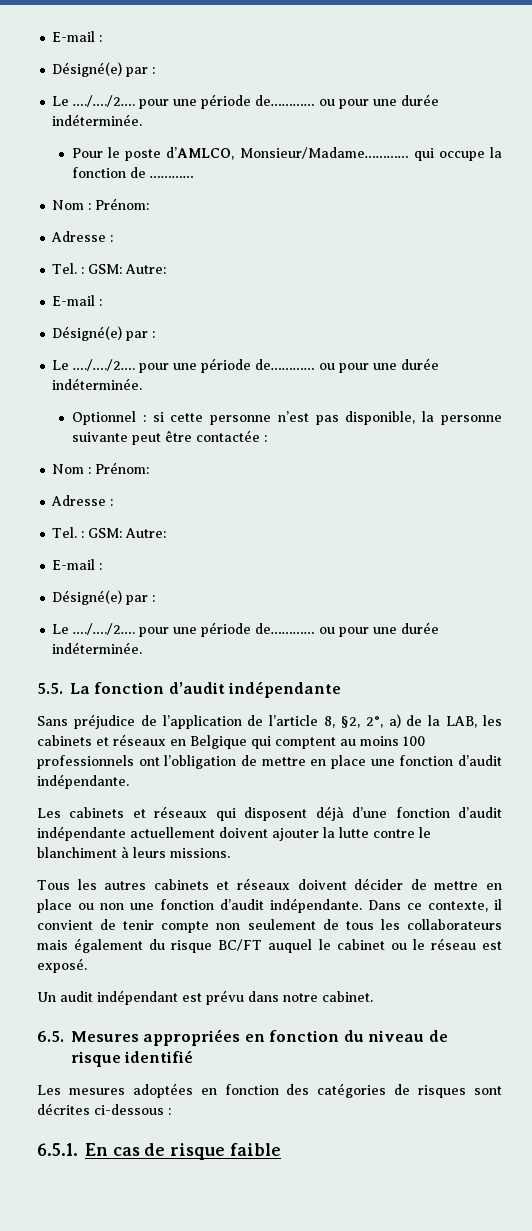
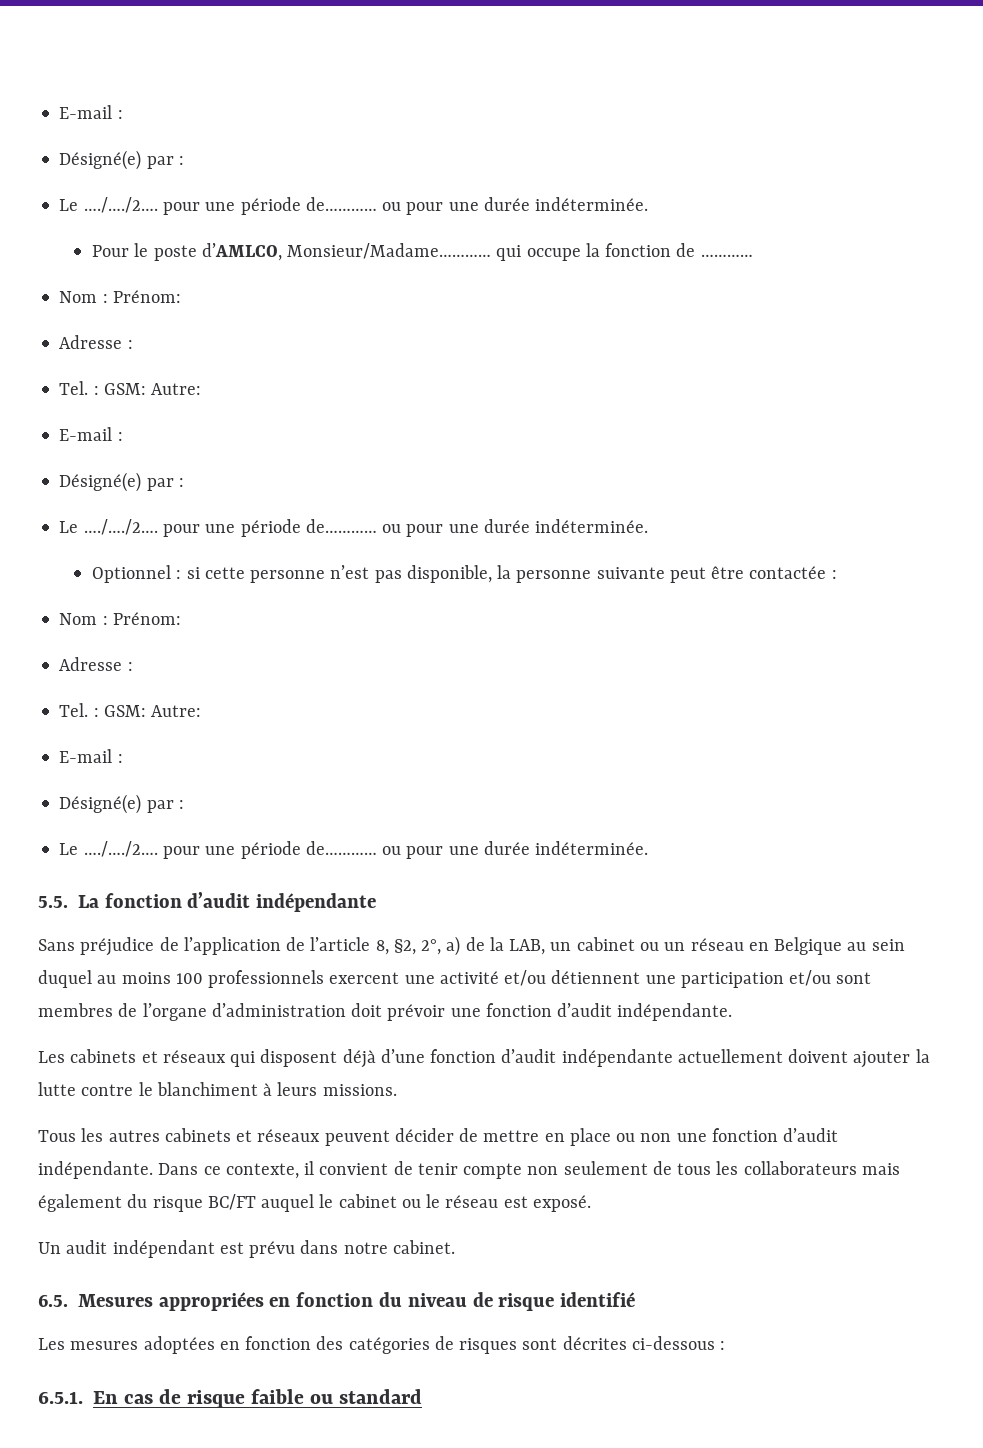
- Sans préjudice de l’application de l’article 8, §2, 2°, a) de la LAB, les cabinets et réseaux en Belgique qui comptent au moins 100 professionnels ont l’obligation de mettre en place une fonction d’audit indépendante.
+ Sans préjudice de l’application de l’article 8, §2, 2°, a) de la LAB, un cabinet ou un réseau en Belgique au sein duquel au moins 100 professionnels exercent une activité et/ou détiennent une participation et/ou sont membres de l’organe d’administration doit prévoir une fonction d’audit indépendante.
- Tous les autres cabinets et réseaux doivent décider de mettre en place ou non une fonction d’audit indépendante.
+ Tous les autres cabinets et réseaux peuvent décider de mettre en place ou non une fonction d’audit indépendante.
- 6.5.1. En cas de risque faible
+ 6.5.1. En cas de risque faible ou standard

